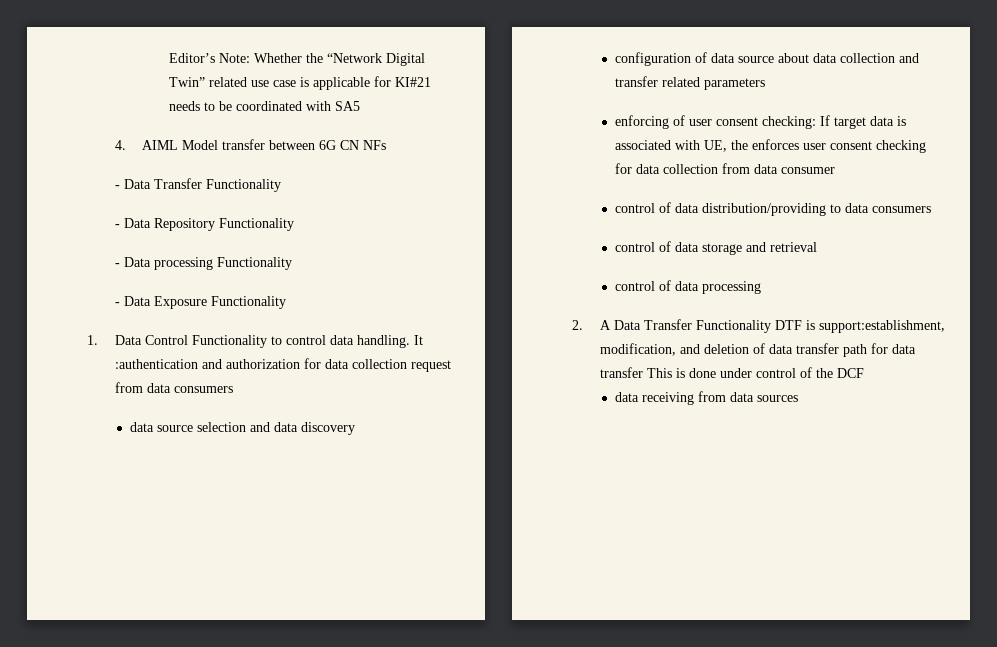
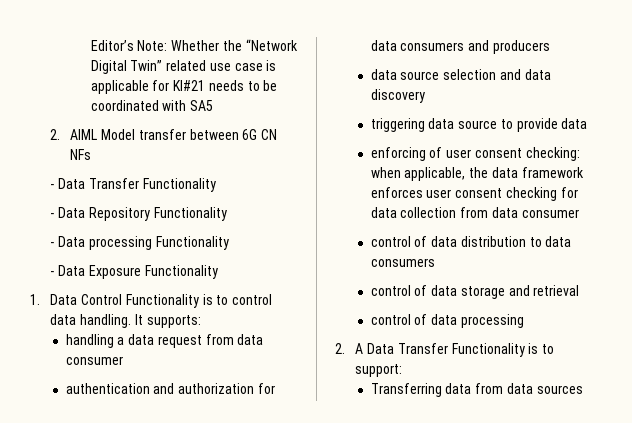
- 4. AIML Model transfer between 6G CN NFs
+ 2. AIML Model transfer between 6G CN NFs
- 1. Data Control Functionality to control data handling.
+ 1. Data Control Functionality is to control data handling.
- It :authentication and authorization for data collection request from data consumers
+ It supports:
+ handling a data request from data consumer
+ authentication and authorization for data consumers and producers
- configuration of data source about data collection and transfer related parameters
+ triggering data source to provide data
- enforcing of user consent checking: If target data is associated with UE, the enforces user consent checking for data collection from data consumer
+ enforcing of user consent checking: when applicable, the data framework enforces user consent checking for data collection from data consumer
- control of data distribution/providing to data consumers
+ control of data distribution to data consumers
- 2. A Data Transfer Functionality DTF is support:establishment, modification, and deletion of data transfer path for data transfer This is done under control of the DCF
- data receiving from data sources
+ 2. A Data Transfer Functionality is to support:
+ Transferring data from data sources

